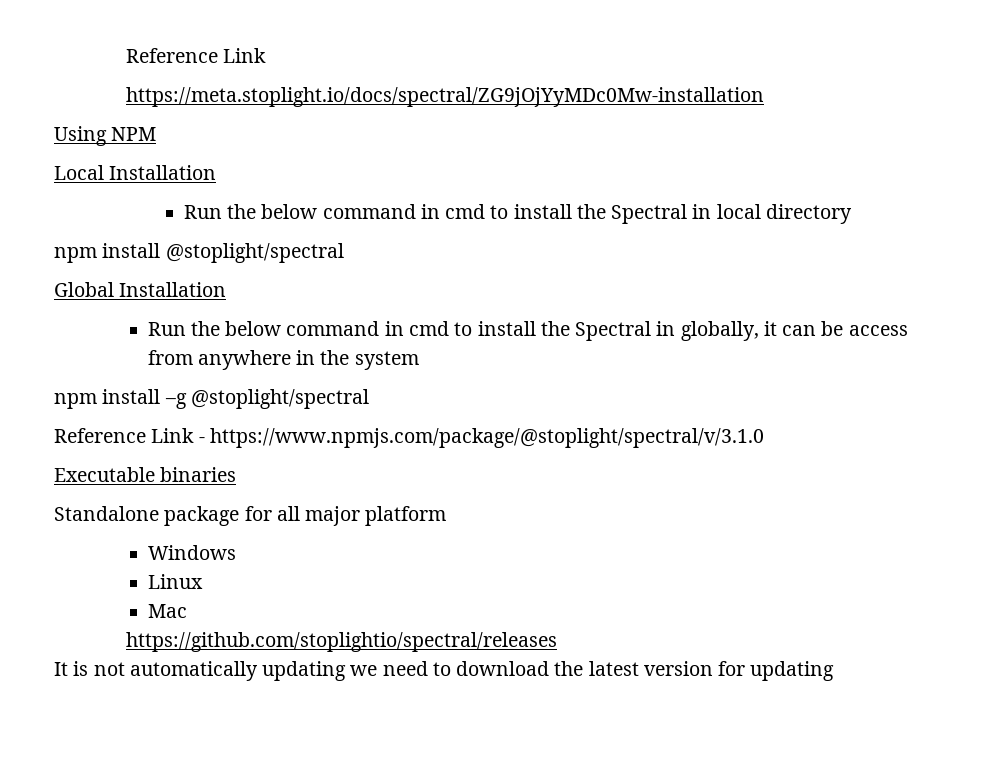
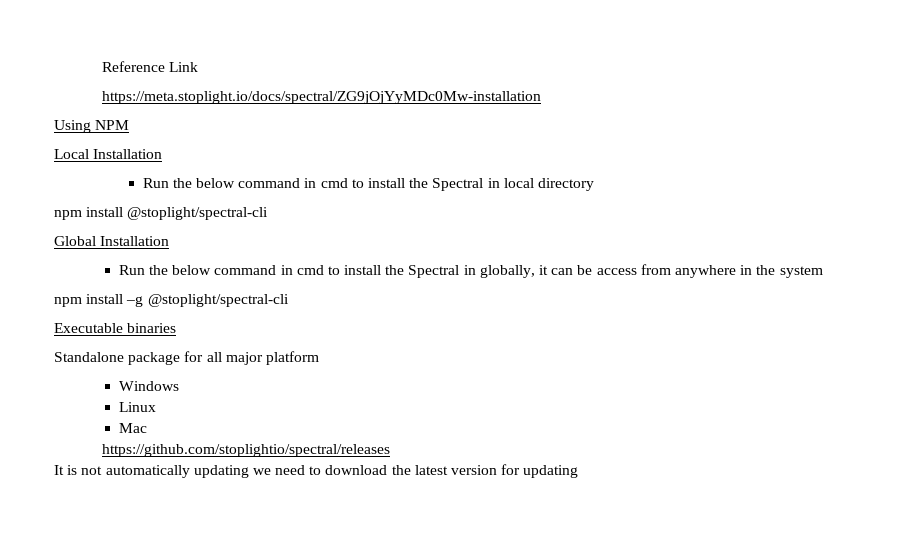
- npm install @stoplight/spectral
+ npm install @stoplight/spectral-cli
- npm install –g @stoplight/spectral
- Reference Link - https://www.npmjs.com/package/@stoplight/spectral/v/3.1.0
+ npm install –g @stoplight/spectral-cli

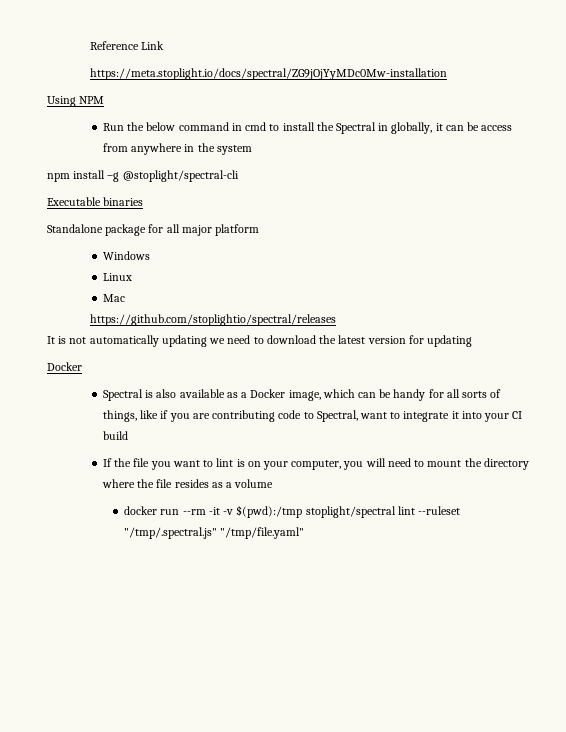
- Local Installation
- Run the below command in cmd to install the Spectral in local directory
- npm install @stoplight/spectral-cli
- Global Installation
  It is not automatically updating we need to download the latest version for updating
+ Docker
+ Spectral is also available as a Docker image, which can be handy for all sorts of things, like if you are contributing code to Spectral, want to integrate it into your CI build
+ If the file you want to lint is on your computer, you will need to mount the directory where the file resides as a volume
+ docker run --rm -it -v $(pwd):/tmp stoplight/spectral lint --ruleset "/tmp/.spectral.js" "/tmp/file.yaml"

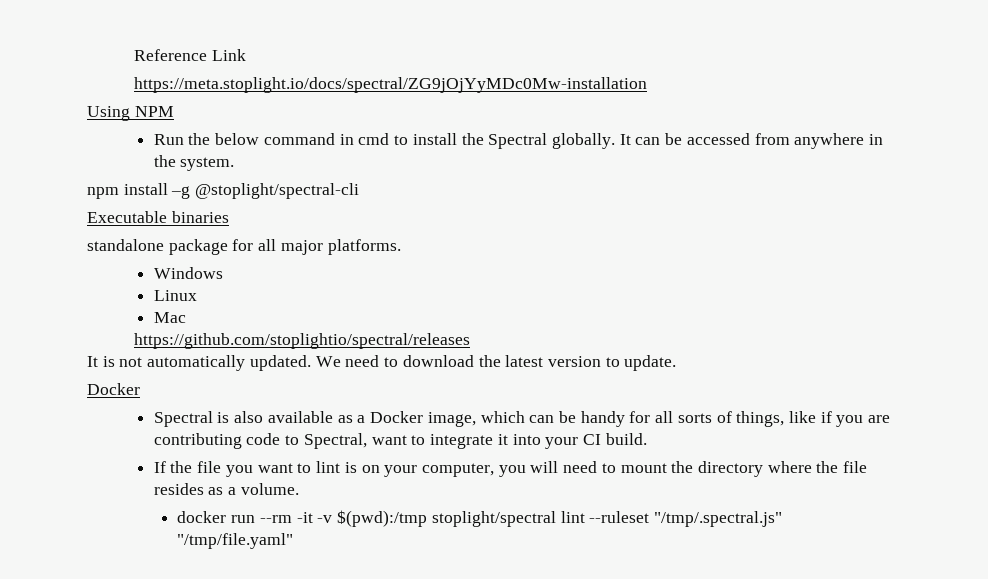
- Run the below command in cmd to install the Spectral in globally, it can be access from anywhere in the system
+ Run the below command in cmd to install the Spectral globally. It can be accessed from anywhere in the system.
- Standalone package for all major platform
+ standalone package for all major platforms.
- It is not automatically updating we need to download the latest version for updating
+ It is not automatically updated. We need to download the latest version to update.
- Spectral is also available as a Docker image, which can be handy for all sorts of things, like if you are contributing code to Spectral, want to integrate it into your CI build
+ Spectral is also available as a Docker image, which can be handy for all sorts of things, like if you are contributing code to Spectral, want to integrate it into your CI build.
- If the file you want to lint is on your computer, you will need to mount the directory where the file resides as a volume
+ If the file you want to lint is on your computer, you will need to mount the directory where the file resides as a volume.

